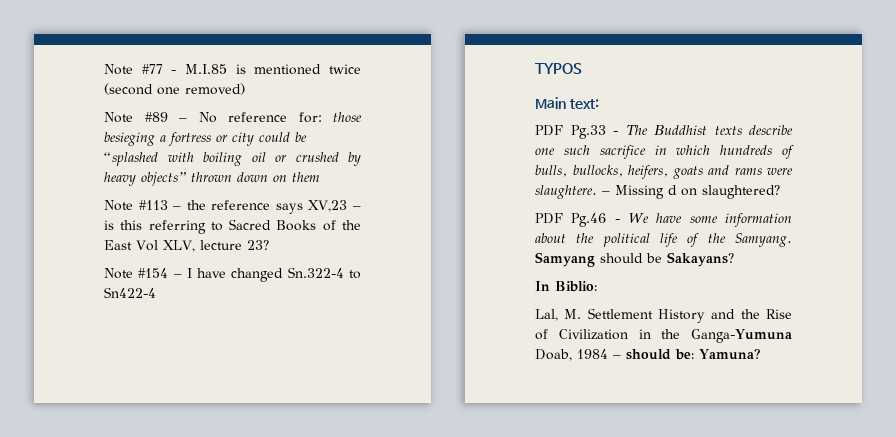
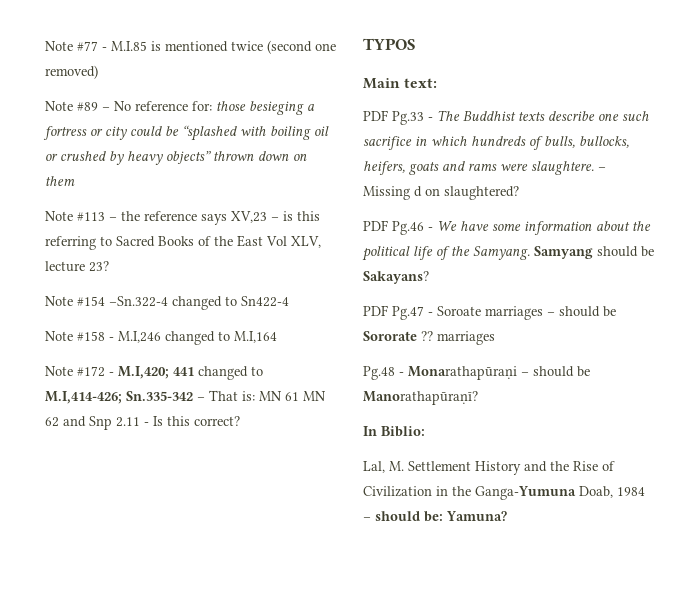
- Note #154 – I have changed Sn.322-4 to Sn422-4
+ Note #154 –Sn.322-4 changed to Sn422-4
+ Note #158 - M.I,246 changed to M.I,164
+ Note #172 - M.I,420; 441 changed to M.I,414-426; Sn.335-342 – That is: MN 61 MN 62 and Snp 2.11 - Is this correct?
+ PDF Pg.47 - Soroate marriages – should be Sororate ?? marriages
+ Pg.48 - Monarathapūraṇi – should be Manorathapūraṇī?

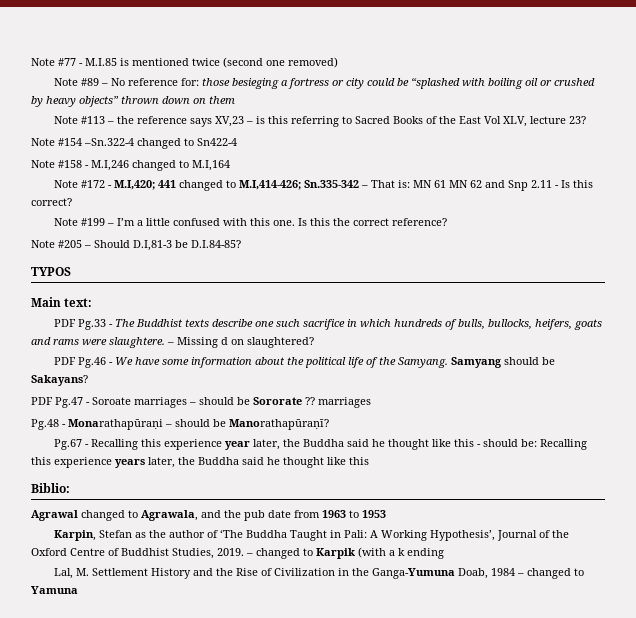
+ Note #199 – I’m a little confused with this one. Is this the correct reference?
+ Note #205 – Should D.I,81-3 be D.I.84-85?
- In Biblio:
+ Pg.67 - Recalling this experience year later, the Buddha said he thought like this - should be: Recalling this experience years later, the Buddha said he thought like this
+ Biblio:
+ Agrawal changed to Agrawala, and the pub date from 1963 to 1953
+ Karpin, Stefan as the author of ‘The Buddha Taught in Pali: A Working Hypothesis’, Journal of the Oxford Centre of Buddhist Studies, 2019. – changed to Karpik (with a k ending
- Lal, M. Settlement History and the Rise of Civilization in the Ganga-Yumuna Doab, 1984 – should be: Yamuna?
+ Lal, M. Settlement History and the Rise of Civilization in the Ganga-Yumuna Doab, 1984 – changed to Yamuna

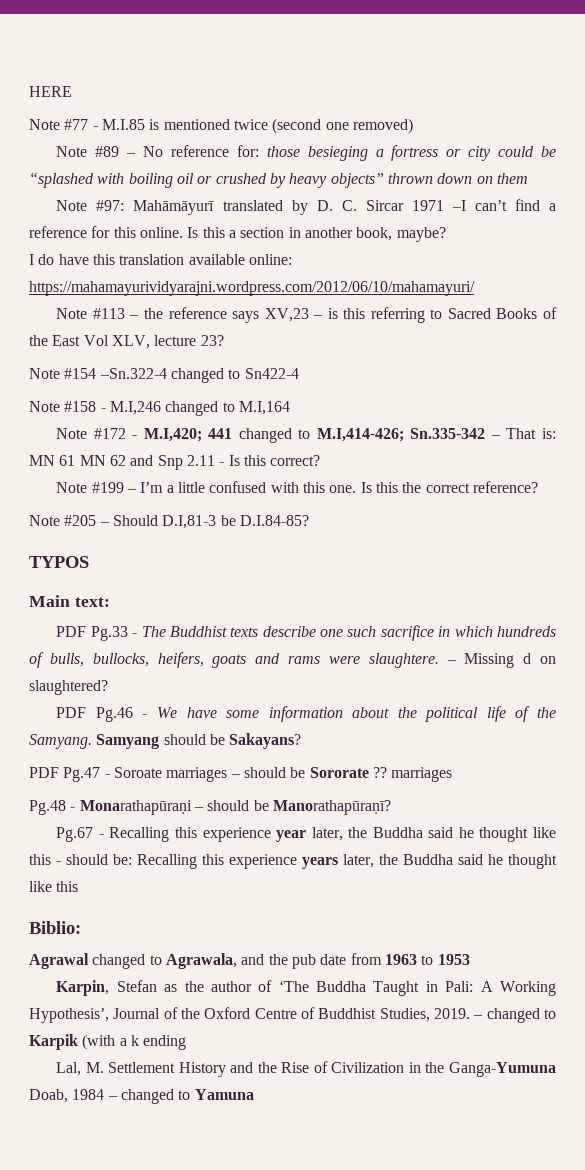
+ HERE
+ Note #97: Mahāmāyurī translated by D. C. Sircar 1971 –I can’t find a reference for this online. Is this a section in another book, maybe?
+ I do have this translation available online: https://mahamayurividyarajni.wordpress.com/2012/06/10/mahamayuri/

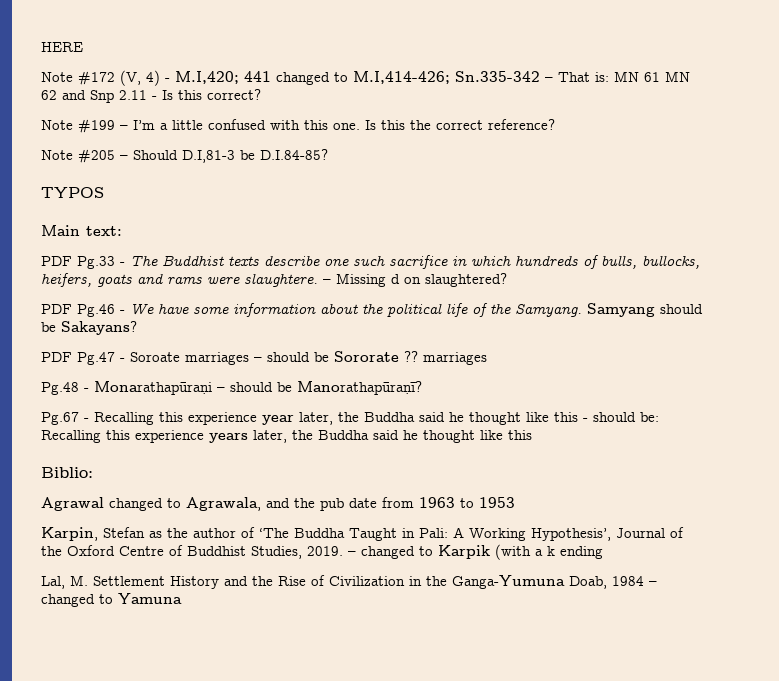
- Note #77 - M.I.85 is mentioned twice (second one removed)
- Note #89 – No reference for: those besieging a fortress or city could be “splashed with boiling oil or crushed by heavy objects” thrown down on them
- Note #97: Mahāmāyurī translated by D. C. Sircar 1971 –I can’t find a reference for this online. Is this a section in another book, maybe?
- I do have this translation available online: https://mahamayurividyarajni.wordpress.com/2012/06/10/mahamayuri/
- Note #113 – the reference says XV,23 – is this referring to Sacred Books of the East Vol XLV, lecture 23?
- Note #154 –Sn.322-4 changed to Sn422-4
- Note #158 - M.I,246 changed to M.I,164
- Note #172 - M.I,420; 441 changed to M.I,414-426; Sn.335-342 – That is: MN 61 MN 62 and Snp 2.11 - Is this correct?
+ Note #172 (V, 4) - M.I,420; 441 changed to M.I,414-426; Sn.335-342 – That is: MN 61 MN 62 and Snp 2.11 - Is this correct?

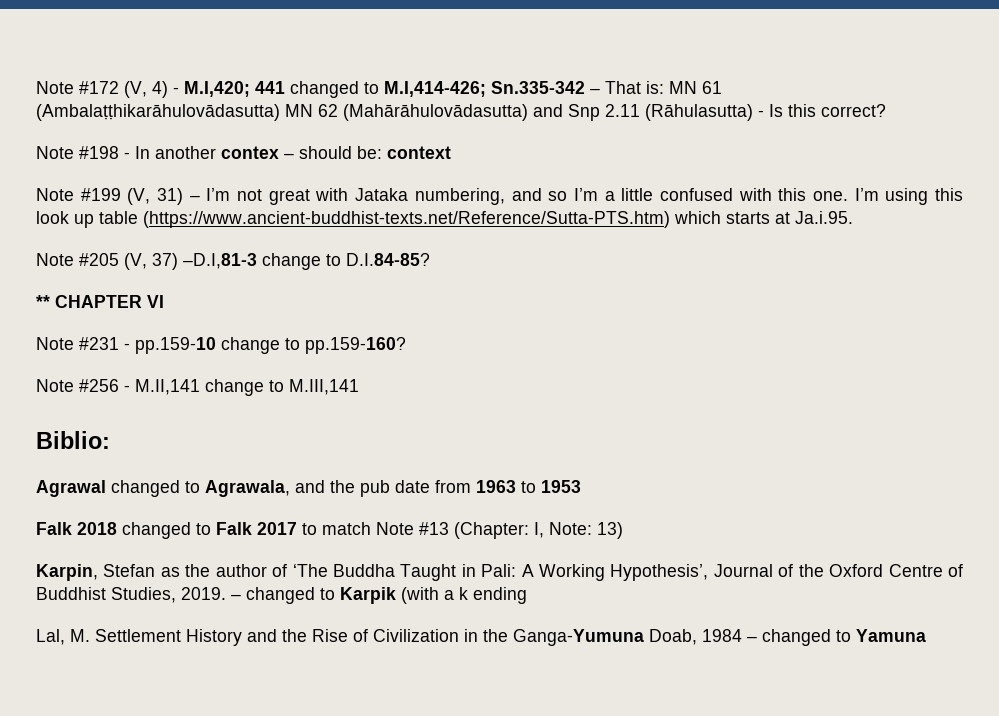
- HERE
- Note #172 (V, 4) - M.I,420; 441 changed to M.I,414-426; Sn.335-342 – That is: MN 61 MN 62 and Snp 2.11 - Is this correct?
+ Note #172 (V, 4) - M.I,420; 441 changed to M.I,414-426; Sn.335-342 – That is: MN 61 (Ambalaṭṭhikarāhulovādasutta) MN 62 (Mahārāhulovādasutta) and Snp 2.11 (Rāhulasutta) - Is this correct?
- Note #199 – I’m a little confused with this one.
+ Note #198 - In another contex – should be: context
+ Note #199 (V, 31) – I’m not great with Jataka numbering, and so I’m a little confused with this one.
- Is this the correct reference?
- Note #205 – Should D.I,81-3 be D.I.84-85?
- TYPOS
- Main text:
- PDF Pg.33 - The Buddhist texts describe one such sacrifice in which hundreds of bulls, bullocks, heifers, goats and rams were slaughtere. – Missing d on slaughtered?
- PDF Pg.46 - We have some information about the political life of the Samyang. Samyang should be Sakayans?
- PDF Pg.47 - Soroate marriages – should be Sororate ?? marriages
- Pg.48 - Monarathapūraṇi – should be Manorathapūraṇī?
- Pg.67 - Recalling this experience year later, the Buddha said he thought like this - should be: Recalling this experience years later, the Buddha said he thought like this
+ I’m using this look up table (https://www.ancient-buddhist-texts.net/Reference/Sutta-PTS.htm) which starts at Ja.i.95.
+ Note #205 (V, 37) –D.I,81-3 change to D.I.84-85?
+ ** CHAPTER VI
+ Note #231 - pp.159-10 change to pp.159-160?
+ Note #256 - M.II,141 change to M.III,141
+ Falk 2018 changed to Falk 2017 to match Note #13 (Chapter: I, Note: 13)

